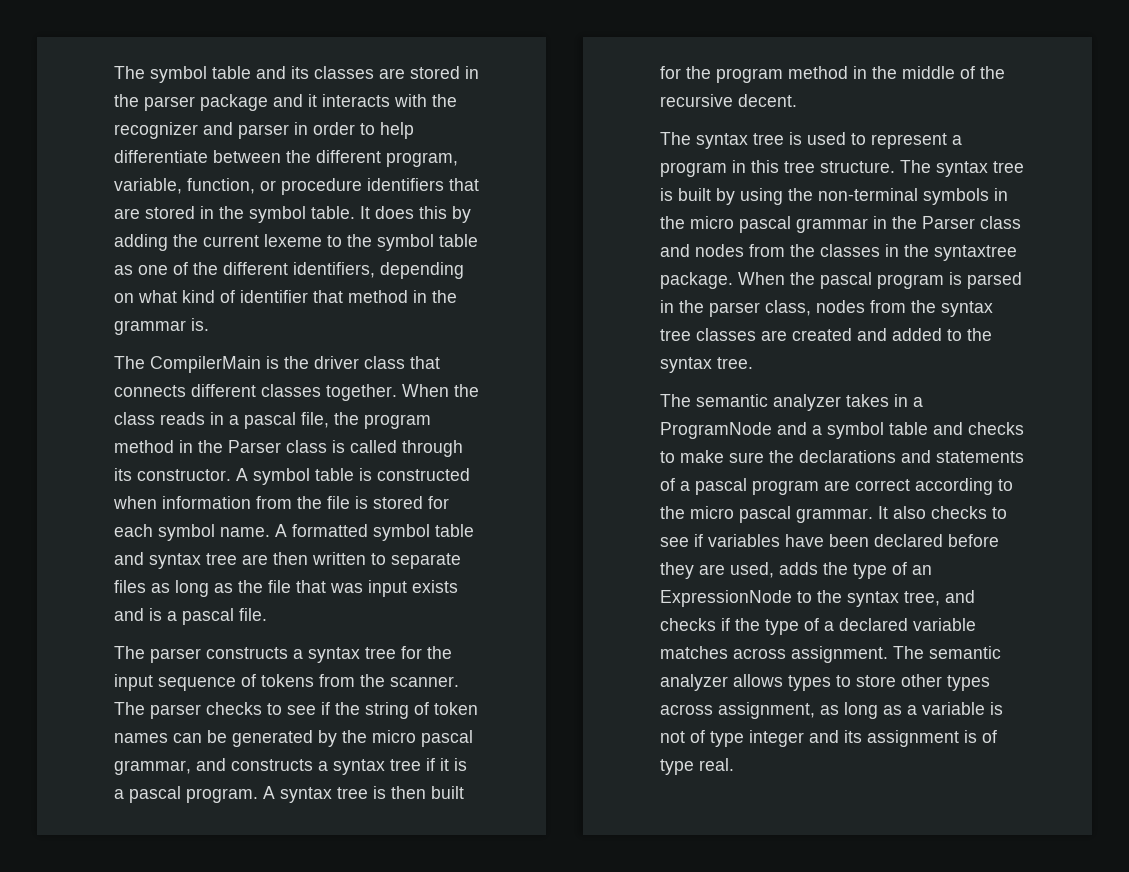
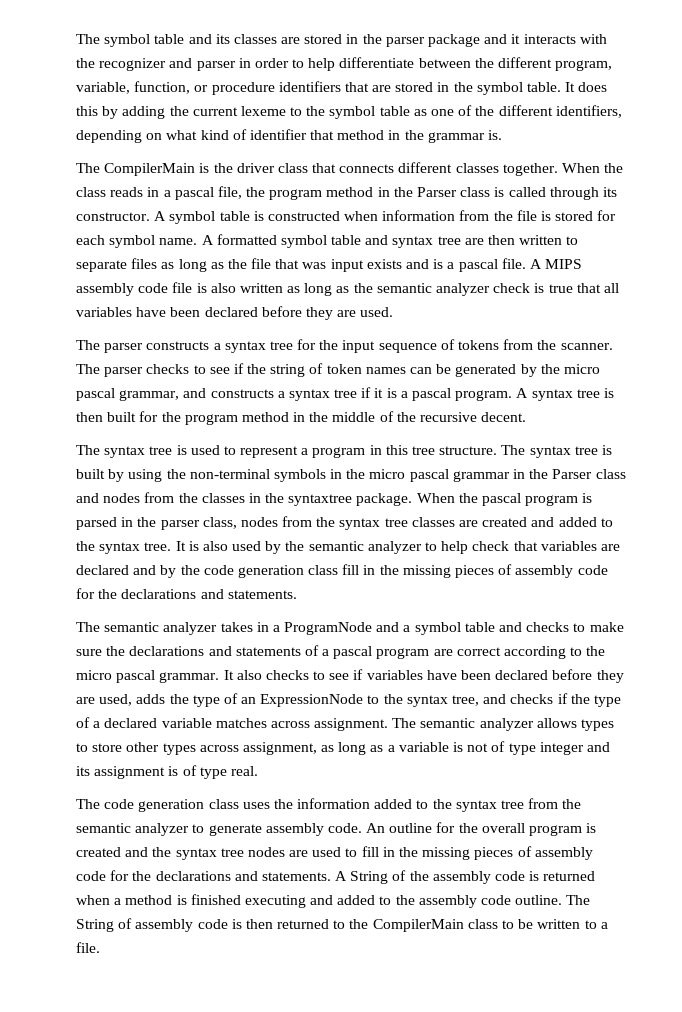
+ A MIPS assembly code file is also written as long as the semantic analyzer check is true that all variables have been declared before they are used.
+ It is also used by the semantic analyzer to help check that variables are declared and by the code generation class fill in the missing pieces of assembly code for the declarations and statements.
+ The code generation class uses the information added to the syntax tree from the semantic analyzer to generate assembly code. An outline for the overall program is created and the syntax tree nodes are used to fill in the missing pieces of assembly code for the declarations and statements. A String of the assembly code is returned when a method is finished executing and added to the assembly code outline. The String of assembly code is then returned to the CompilerMain class to be written to a file.

